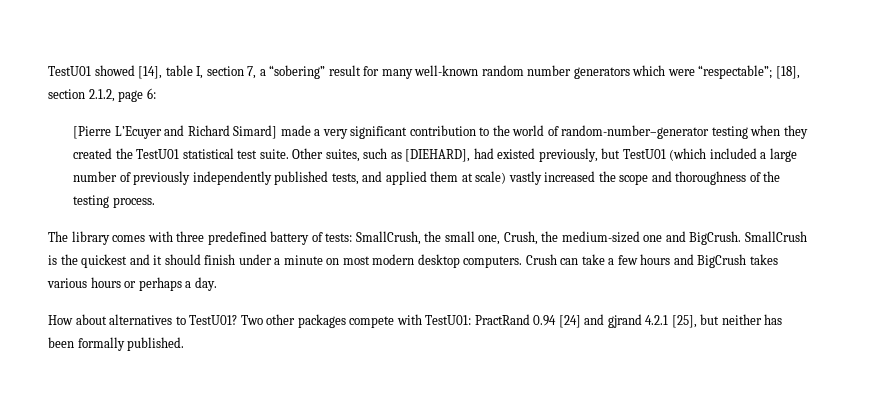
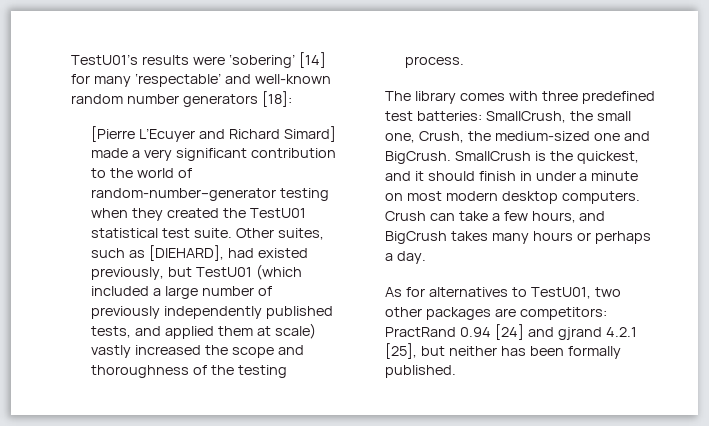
- TestU01 showed [14], table I, section 7, a “sobering” result for many well-known random number generators which were “respectable”; [18], section 2.1.2, page 6:
+ TestU01’s results were ‘sobering’ [14] for many ‘respectable’ and well-known random number generators [18]:
- The library comes with three predefined battery of tests: SmallCrush, the small one, Crush, the medium-sized one and BigCrush.
+ The library comes with three predefined test batteries: SmallCrush, the small one, Crush, the medium-sized one and BigCrush.
- SmallCrush is the quickest and it should finish under a minute on most modern desktop computers.
+ SmallCrush is the quickest, and it should finish in under a minute on most modern desktop computers.
- Crush can take a few hours and BigCrush takes various hours or perhaps a day.
+ Crush can take a few hours, and BigCrush takes many hours or perhaps a day.
- How about alternatives to TestU01? Two other packages compete with TestU01: PractRand 0.94 [24] and gjrand 4.2.1 [25], but neither has been formally published.
+ As for alternatives to TestU01, two other packages are competitors: PractRand 0.94 [24] and gjrand 4.2.1 [25], but neither has been formally published.

